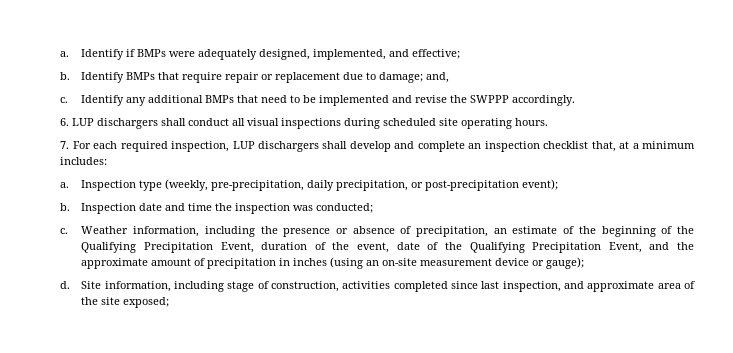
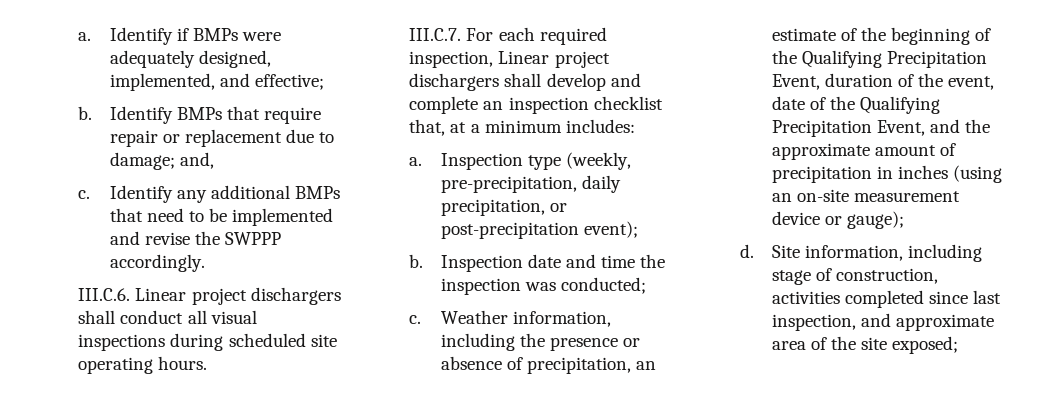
- 6. LUP dischargers shall conduct all visual inspections during scheduled site operating hours.
+ III.C.6. Linear project dischargers shall conduct all visual inspections during scheduled site operating hours.
- 7. For each required inspection, LUP dischargers shall develop and complete an inspection checklist that, at a minimum includes:
+ III.C.7. For each required inspection, Linear project dischargers shall develop and complete an inspection checklist that, at a minimum includes:

